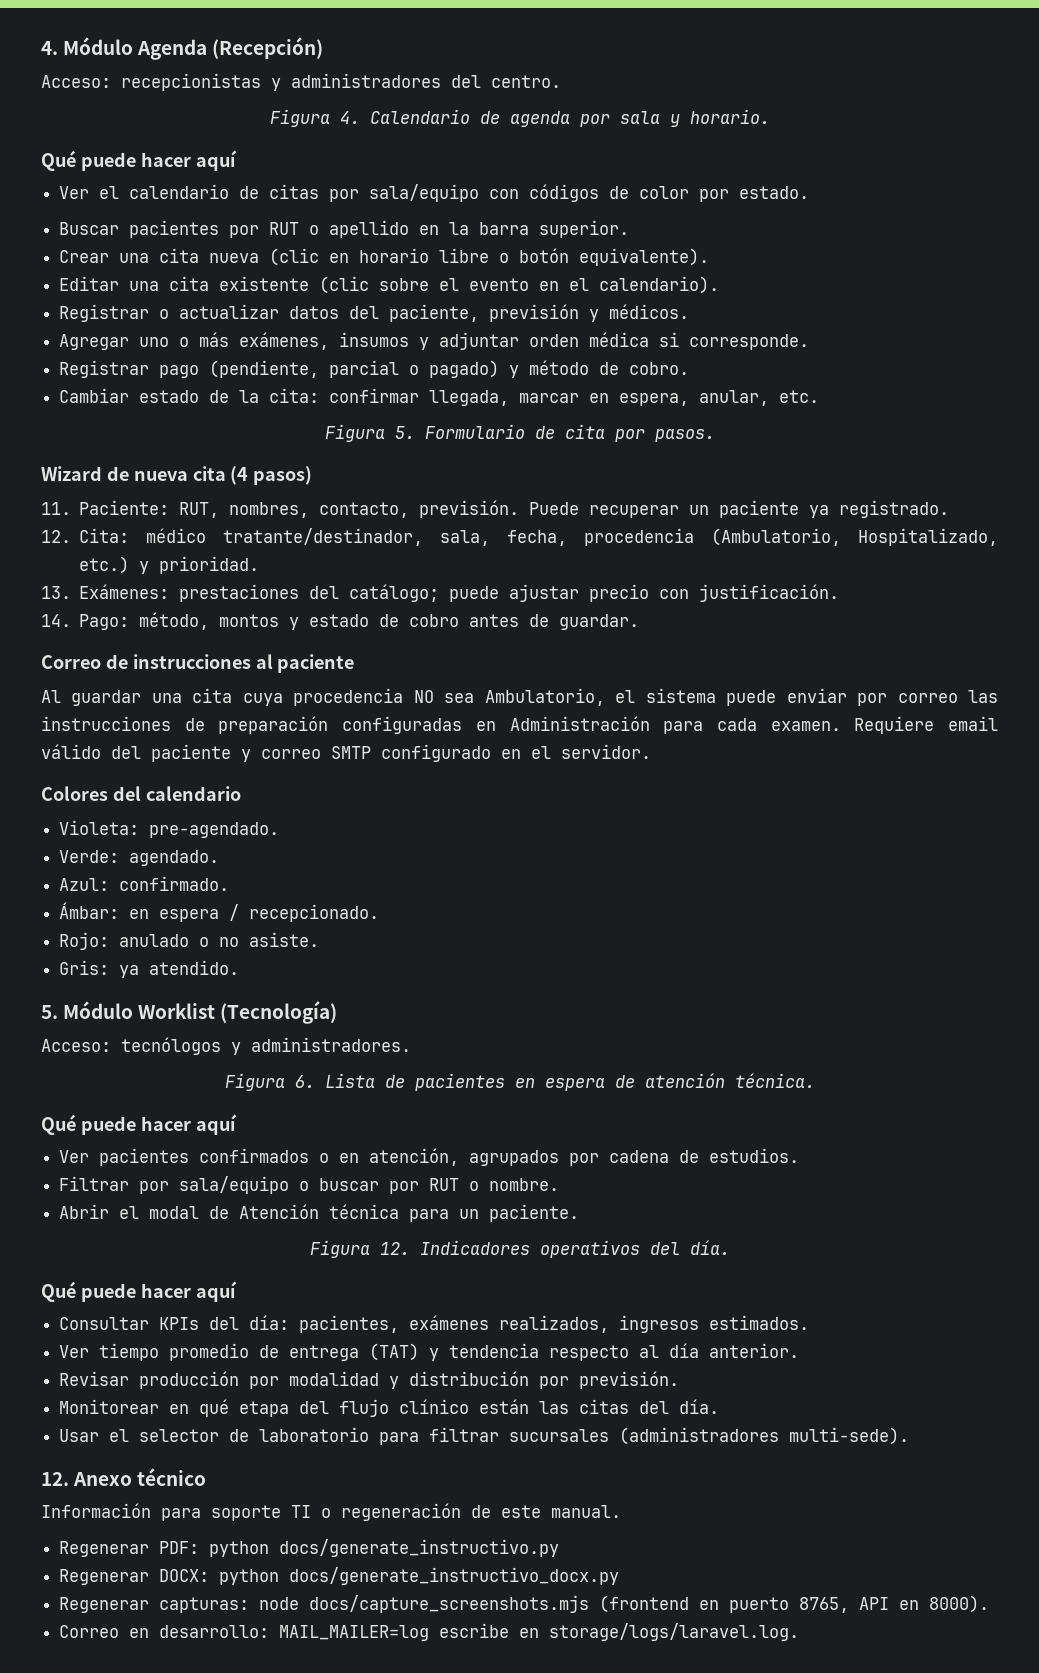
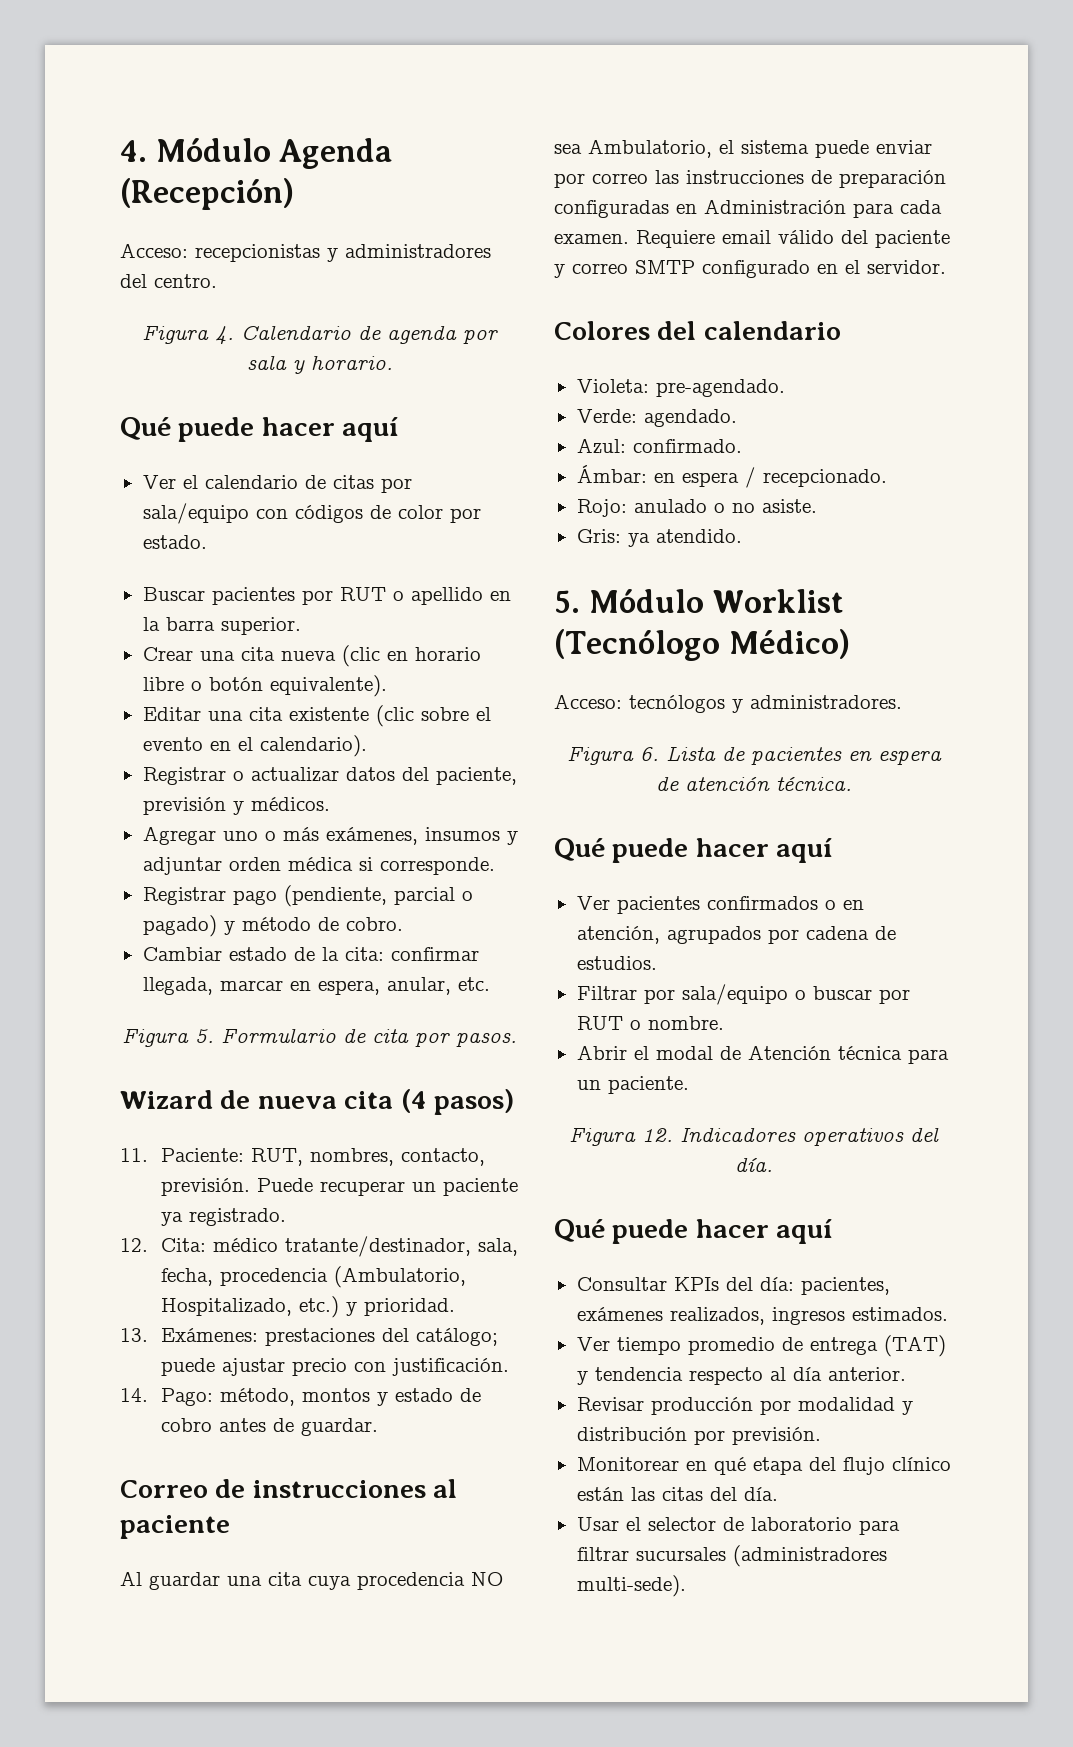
- 5. Módulo Worklist (Tecnología)
+ 5. Módulo Worklist (Tecnólogo Médico)
- 12. Anexo técnico
- Información para soporte TI o regeneración de este manual.
- Regenerar PDF: python docs/generate_instructivo.py
- Regenerar DOCX: python docs/generate_instructivo_docx.py
- Regenerar capturas: node docs/capture_screenshots.mjs (frontend en puerto 8765, API en 8000).
- Correo en desarrollo: MAIL_MAILER=log escribe en storage/logs/laravel.log.

